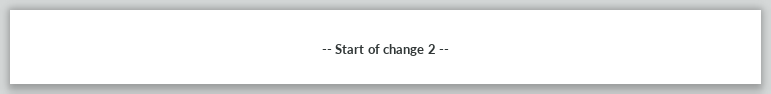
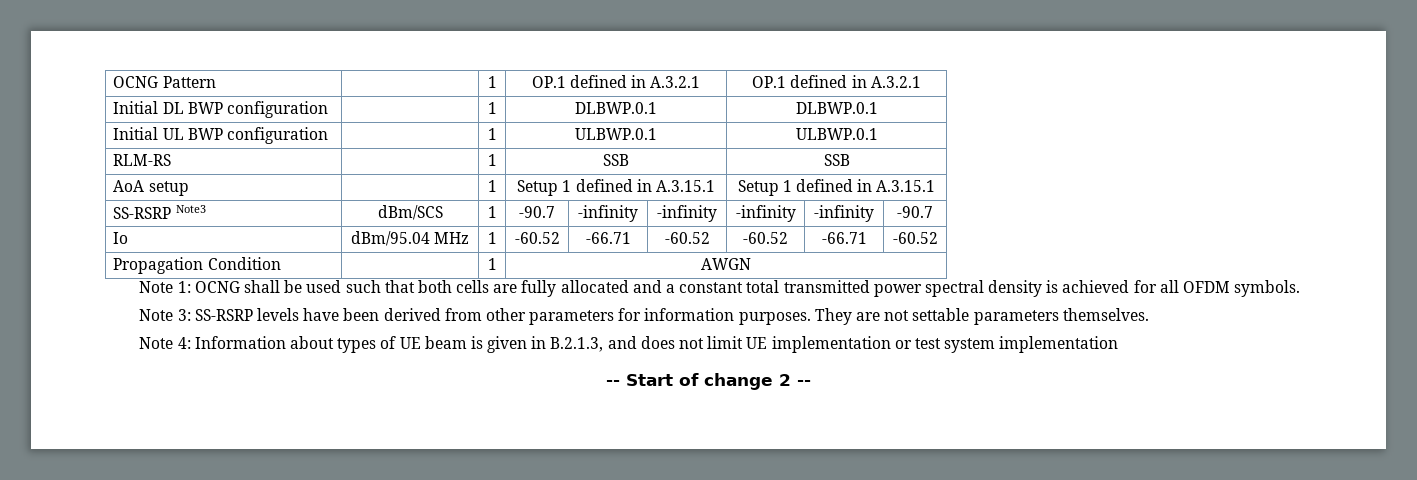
+ OCNG Pattern | | 1 | OP.1 defined in A.3.2.1 | OP.1 defined in A.3.2.1
+ Initial DL BWP configuration | | 1 | DLBWP.0.1 | DLBWP.0.1
+ Initial UL BWP configuration | | 1 | ULBWP.0.1 | ULBWP.0.1
+ RLM-RS | | 1 | SSB | SSB
+ AoA setup | | 1 | Setup 1 defined in A.3.15.1 | Setup 1 defined in A.3.15.1
+ SS-RSRP Note3 | dBm/SCS | 1 | -90.7 | -infinity | -infinity | -infinity | -infinity | -90.7
+ Io | dBm/95.04 MHz | 1 | -60.52 | -66.71 | -60.52 | -60.52 | -66.71 | -60.52
+ Propagation Condition | | 1 | AWGN
+ Note 1: OCNG shall be used such that both cells are fully allocated and a constant total transmitted power spectral density is achieved for all OFDM symbols.
+ Note 3: SS-RSRP levels have been derived from other parameters for information purposes. They are not settable parameters themselves.
+ Note 4: Information about types of UE beam is given in B.2.1.3, and does not limit UE implementation or test system implementation

